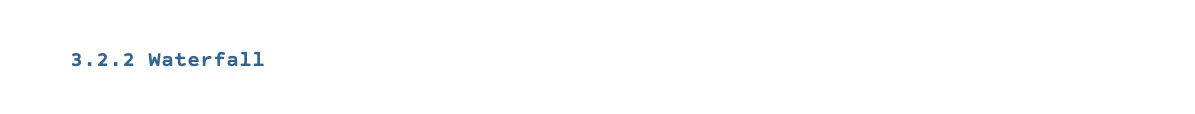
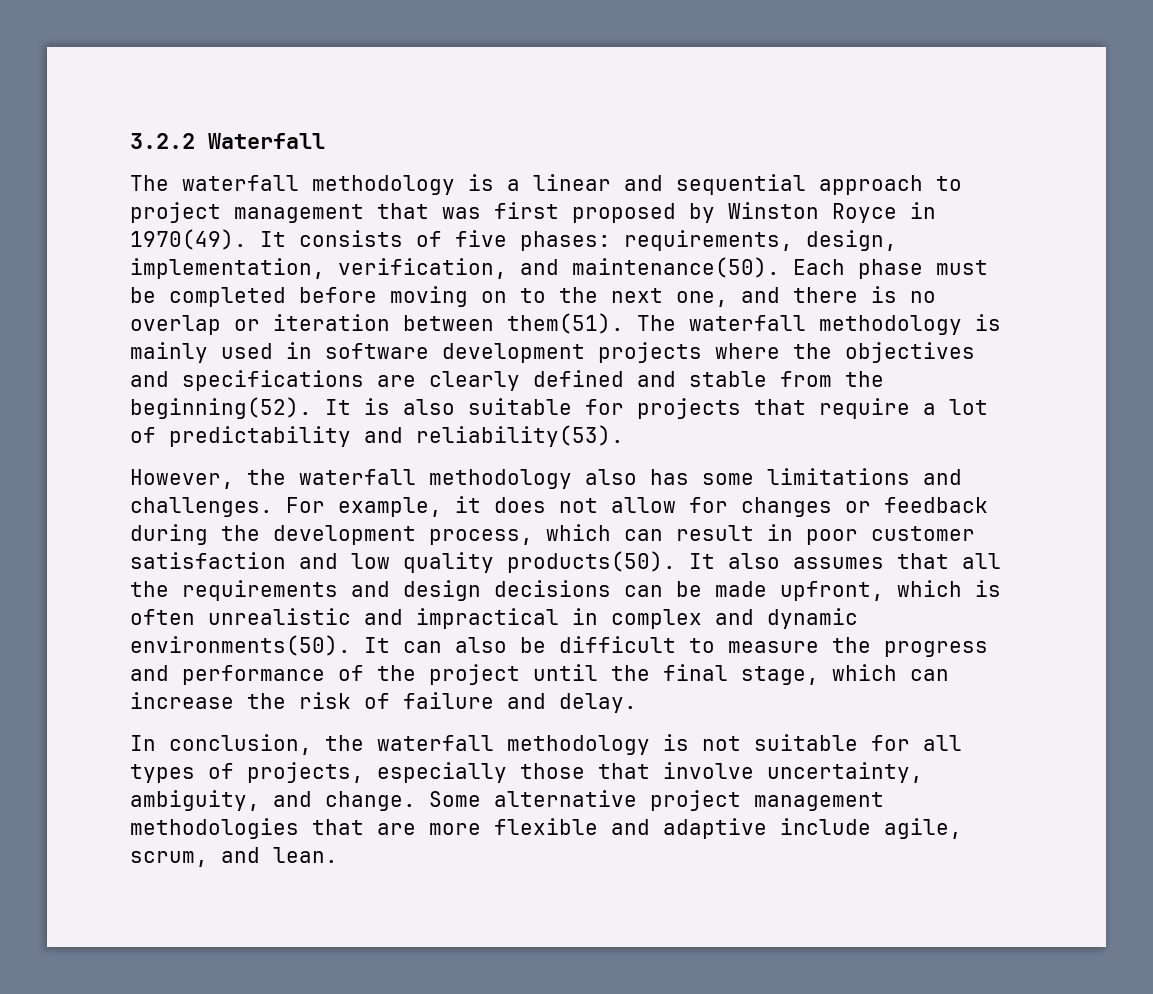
+ The waterfall methodology is a linear and sequential approach to project management that was first proposed by Winston Royce in 1970(49). It consists of five phases: requirements, design, implementation, verification, and maintenance(50). Each phase must be completed before moving on to the next one, and there is no overlap or iteration between them(51). The waterfall methodology is mainly used in software development projects where the objectives and specifications are clearly defined and stable from the beginning(52). It is also suitable for projects that require a lot of predictability and reliability(53).
+ However, the waterfall methodology also has some limitations and challenges. For example, it does not allow for changes or feedback during the development process, which can result in poor customer satisfaction and low quality products(50). It also assumes that all the requirements and design decisions can be made upfront, which is often unrealistic and impractical in complex and dynamic environments(50). It can also be difficult to measure the progress and performance of the project until the final stage, which can increase the risk of failure and delay.
+ In conclusion, the waterfall methodology is not suitable for all types of projects, especially those that involve uncertainty, ambiguity, and change. Some alternative project management methodologies that are more flexible and adaptive include agile, scrum, and lean.

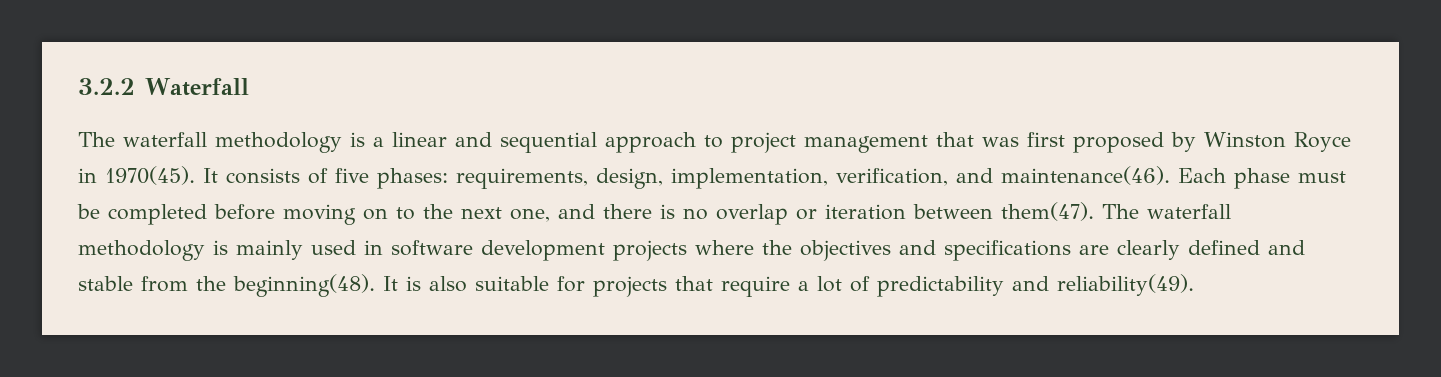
- The waterfall methodology is a linear and sequential approach to project management that was first proposed by Winston Royce in 1970(49).
+ The waterfall methodology is a linear and sequential approach to project management that was first proposed by Winston Royce in 1970(45).
- It consists of five phases: requirements, design, implementation, verification, and maintenance(50).
+ It consists of five phases: requirements, design, implementation, verification, and maintenance(46).
- Each phase must be completed before moving on to the next one, and there is no overlap or iteration between them(51).
+ Each phase must be completed before moving on to the next one, and there is no overlap or iteration between them(47).
- The waterfall methodology is mainly used in software development projects where the objectives and specifications are clearly defined and stable from the beginning(52).
+ The waterfall methodology is mainly used in software development projects where the objectives and specifications are clearly defined and stable from the beginning(48).
- It is also suitable for projects that require a lot of predictability and reliability(53).
- However, the waterfall methodology also has some limitations and challenges. For example, it does not allow for changes or feedback during the development process, which can result in poor customer satisfaction and low quality products(50). It also assumes that all the requirements and design decisions can be made upfront, which is often unrealistic and impractical in complex and dynamic environments(50). It can also be difficult to measure the progress and performance of the project until the final stage, which can increase the risk of failure and delay.
- In conclusion, the waterfall methodology is not suitable for all types of projects, especially those that involve uncertainty, ambiguity, and change. Some alternative project management methodologies that are more flexible and adaptive include agile, scrum, and lean.
+ It is also suitable for projects that require a lot of predictability and reliability(49).

